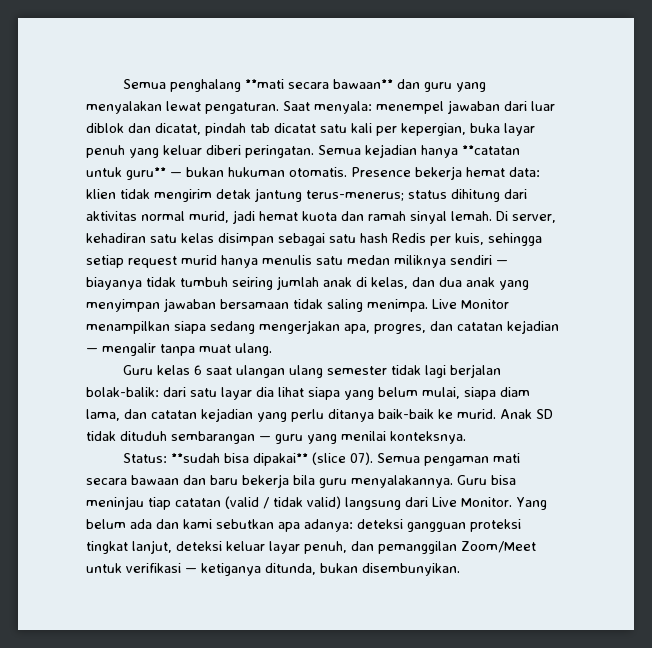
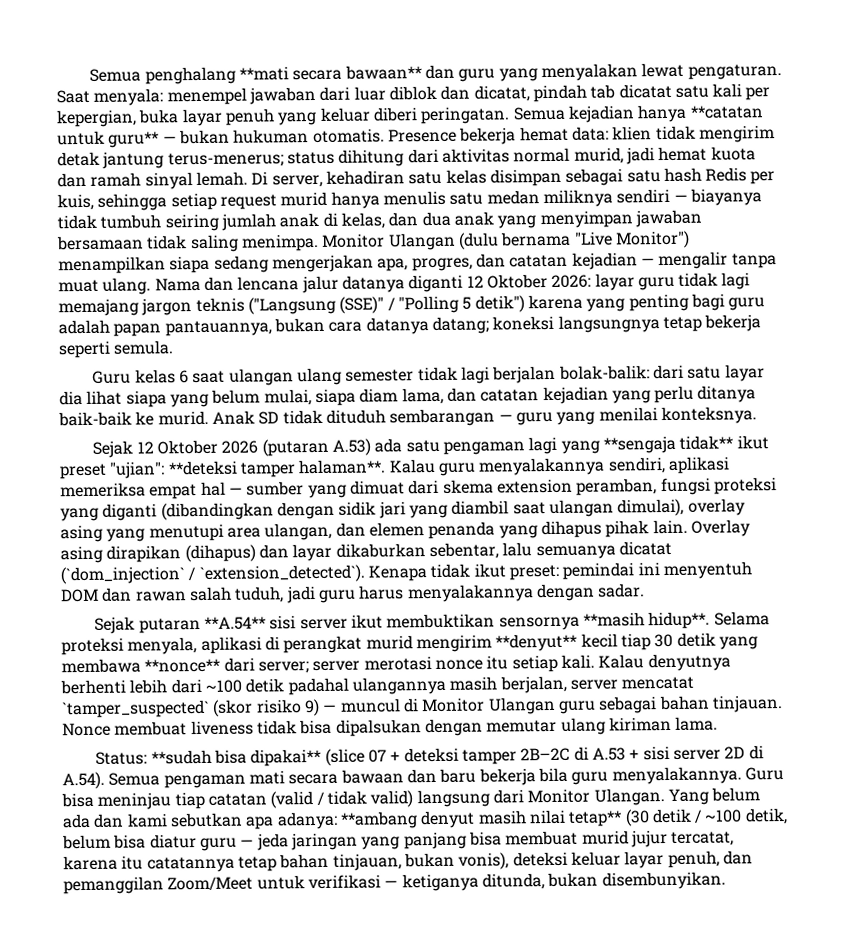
- Live Monitor menampilkan siapa sedang mengerjakan apa, progres, dan catatan kejadian — mengalir tanpa muat ulang.
+ Monitor Ulangan (dulu bernama "Live Monitor") menampilkan siapa sedang mengerjakan apa, progres, dan catatan kejadian — mengalir tanpa muat ulang. Nama dan lencana jalur datanya diganti 12 Oktober 2026: layar guru tidak lagi memajang jargon teknis ("Langsung (SSE)" / "Polling 5 detik") karena yang penting bagi guru adalah papan pantauannya, bukan cara datanya datang; koneksi langsungnya tetap bekerja seperti semula.
+ Sejak 12 Oktober 2026 (putaran A.53) ada satu pengaman lagi yang **sengaja tidak** ikut preset "ujian": **deteksi tamper halaman**. Kalau guru menyalakannya sendiri, aplikasi memeriksa empat hal — sumber yang dimuat dari skema extension peramban, fungsi proteksi yang diganti (dibandingkan dengan sidik jari yang diambil saat ulangan dimulai), overlay asing yang menutupi area ulangan, dan elemen penanda yang dihapus pihak lain. Overlay asing dirapikan (dihapus) dan layar dikaburkan sebentar, lalu semuanya dicatat (`dom_injection` / `extension_detected`). Kenapa tidak ikut preset: pemindai ini menyentuh DOM dan rawan salah tuduh, jadi guru harus menyalakannya dengan sadar.
+ Sejak putaran **A.54** sisi server ikut membuktikan sensornya **masih hidup**. Selama proteksi menyala, aplikasi di perangkat murid mengirim **denyut** kecil tiap 30 detik yang membawa **nonce** dari server; server merotasi nonce itu setiap kali. Kalau denyutnya berhenti lebih dari ~100 detik padahal ulangannya masih berjalan, server mencatat `tamper_suspected` (skor risiko 9) — muncul di Monitor Ulangan guru sebagai bahan tinjauan. Nonce membuat liveness tidak bisa dipalsukan dengan memutar ulang kiriman lama.
- Status: **sudah bisa dipakai** (slice 07). Semua pengaman mati secara bawaan dan baru bekerja bila guru menyalakannya.
+ Status: **sudah bisa dipakai** (slice 07 + deteksi tamper 2B–2C di A.53 + sisi server 2D di A.54). Semua pengaman mati secara bawaan dan baru bekerja bila guru menyalakannya.
- Guru bisa meninjau tiap catatan (valid / tidak valid) langsung dari Live Monitor.
+ Guru bisa meninjau tiap catatan (valid / tidak valid) langsung dari Monitor Ulangan.
- Yang belum ada dan kami sebutkan apa adanya: deteksi gangguan proteksi tingkat lanjut, deteksi keluar layar penuh, dan pemanggilan Zoom/Meet untuk verifikasi — ketiganya ditunda, bukan disembunyikan.
+ Yang belum ada dan kami sebutkan apa adanya: **ambang denyut masih nilai tetap** (30 detik / ~100 detik, belum bisa diatur guru — jeda jaringan yang panjang bisa membuat murid jujur tercatat, karena itu catatannya tetap bahan tinjauan, bukan vonis), deteksi keluar layar penuh, dan pemanggilan Zoom/Meet untuk verifikasi — ketiganya ditunda, bukan disembunyikan.

